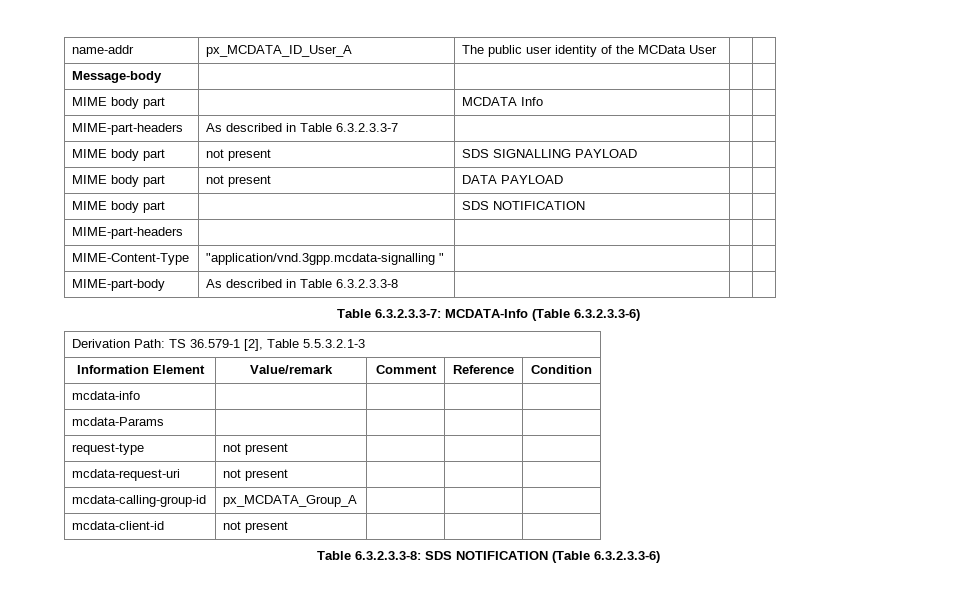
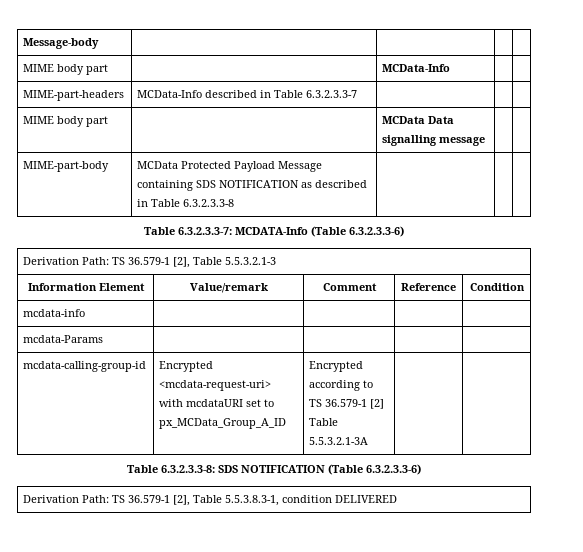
- name-addr | px_MCDATA_ID_User_A | The public user identity of the MCData User | |
- MIME body part | | MCDATA Info | |
- MIME-part-headers | As described in Table 6.3.2.3.3-7 | | |
+ MIME body part | | MCData-Info | |
+ MIME-part-headers | MCData-Info described in Table 6.3.2.3.3-7 | | |
- MIME body part | not present | SDS SIGNALLING PAYLOAD | |
- MIME body part | not present | DATA PAYLOAD | |
- MIME body part | | SDS NOTIFICATION | |
- MIME-part-headers | | | |
- MIME-Content-Type | "application/vnd.3gpp.mcdata-signalling " | | |
- MIME-part-body | As described in Table 6.3.2.3.3-8 | | |
+ MIME body part | | MCData Data signalling message | |
+ MIME-part-body | MCData Protected Payload Message containing SDS NOTIFICATION as described in Table 6.3.2.3.3-8 | | |
- request-type | not present | | |
- mcdata-request-uri | not present | | |
- mcdata-calling-group-id | px_MCDATA_Group_A | | |
- mcdata-client-id | not present | | |
+ mcdata-calling-group-id | Encrypted <mcdata-request-uri> with mcdataURI set to px_MCData_Group_A_ID | Encrypted according to TS 36.579-1 [2] Table 5.5.3.2.1-3A | |
+ Derivation Path: TS 36.579-1 [2], Table 5.5.3.8.3-1, condition DELIVERED

